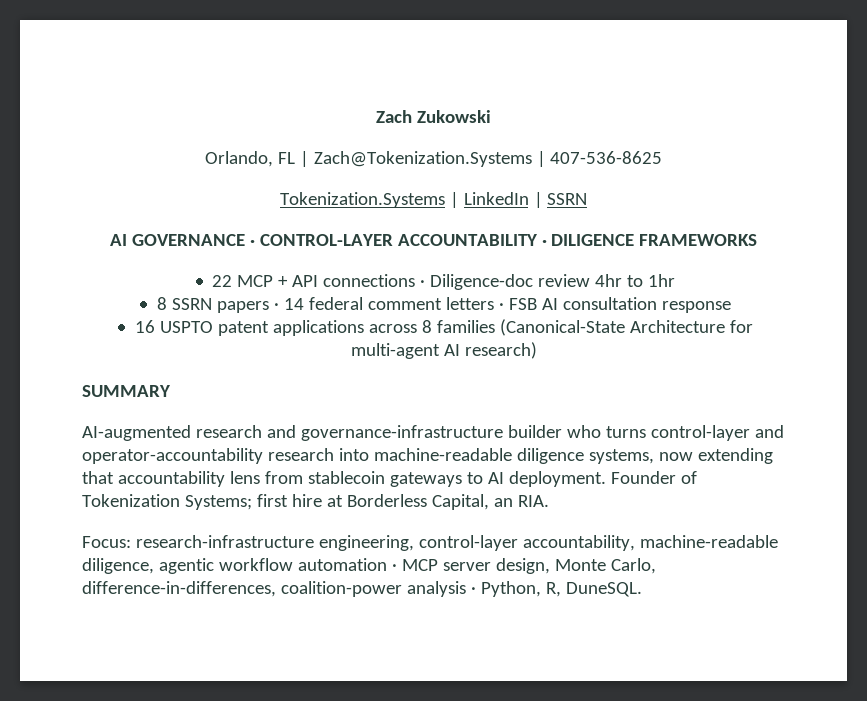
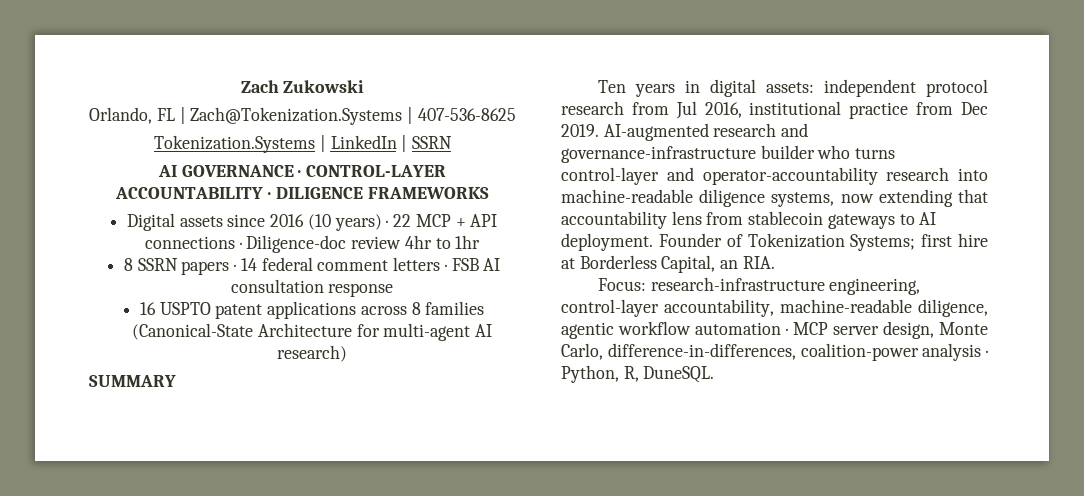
- 22 MCP + API connections · Diligence-doc review 4hr to 1hr
+ Digital assets since 2016 (10 years) · 22 MCP + API connections · Diligence-doc review 4hr to 1hr
+ Ten years in digital assets: independent protocol research from Jul 2016, institutional practice from Dec 2019.

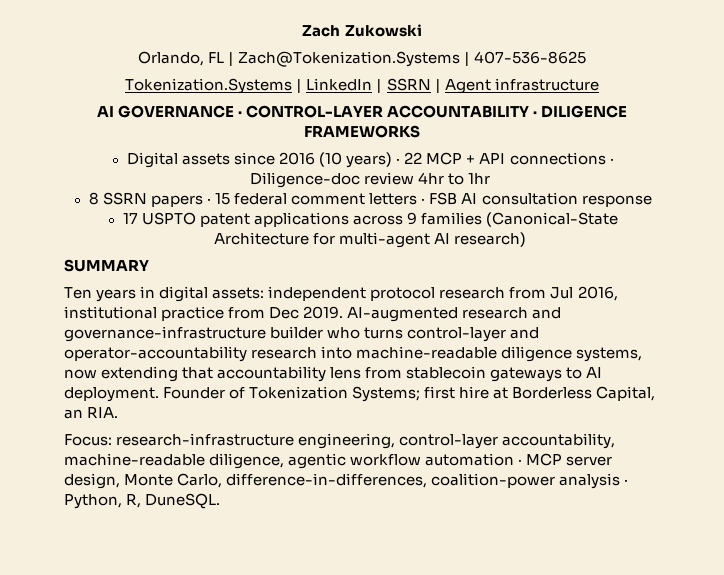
- Tokenization.Systems | LinkedIn | SSRN
+ Tokenization.Systems | LinkedIn | SSRN | Agent infrastructure
- 8 SSRN papers · 14 federal comment letters · FSB AI consultation response
+ 8 SSRN papers · 15 federal comment letters · FSB AI consultation response
- 16 USPTO patent applications across 8 families (Canonical-State Architecture for multi-agent AI research)
+ 17 USPTO patent applications across 9 families (Canonical-State Architecture for multi-agent AI research)

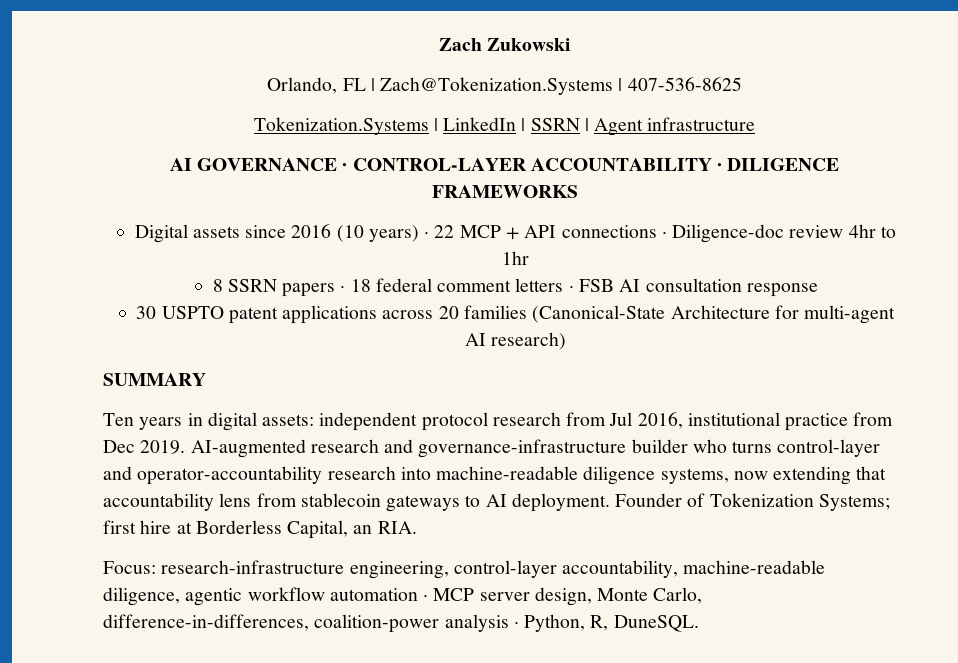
- 8 SSRN papers · 15 federal comment letters · FSB AI consultation response
+ 8 SSRN papers · 18 federal comment letters · FSB AI consultation response
- 17 USPTO patent applications across 9 families (Canonical-State Architecture for multi-agent AI research)
+ 30 USPTO patent applications across 20 families (Canonical-State Architecture for multi-agent AI research)

